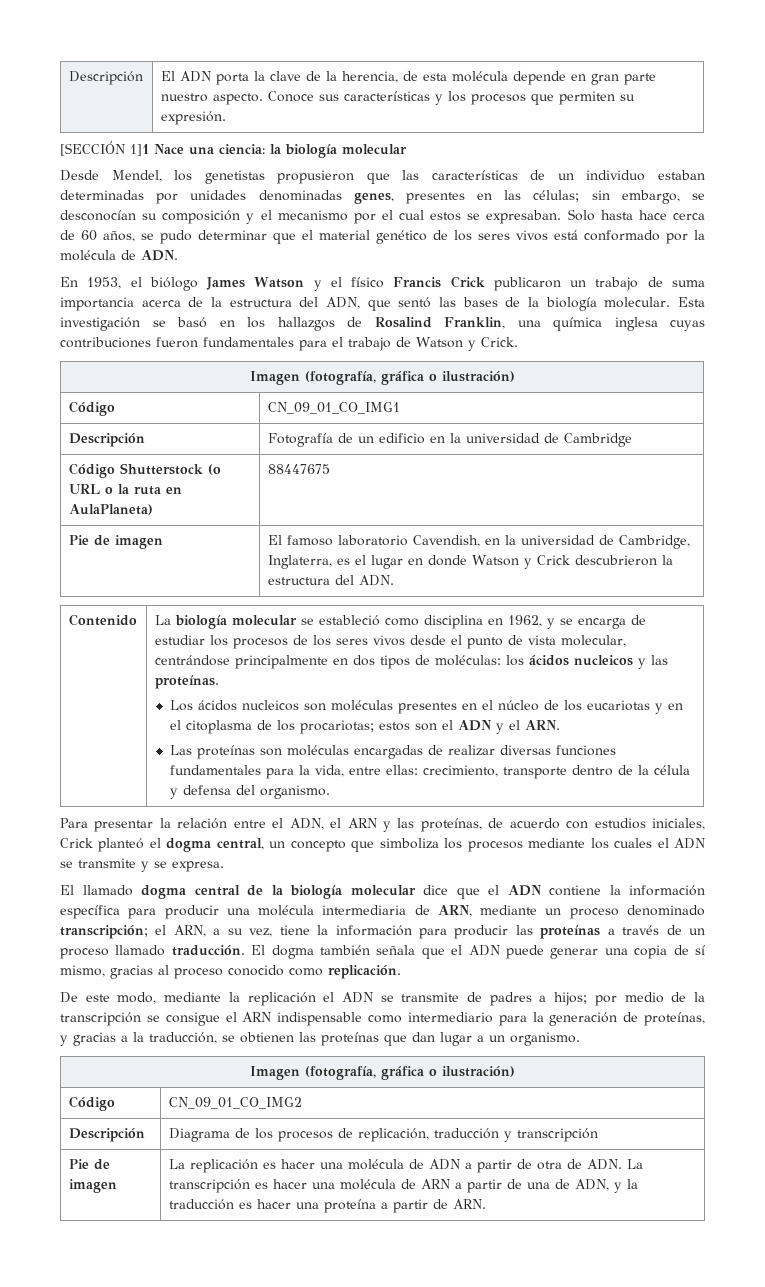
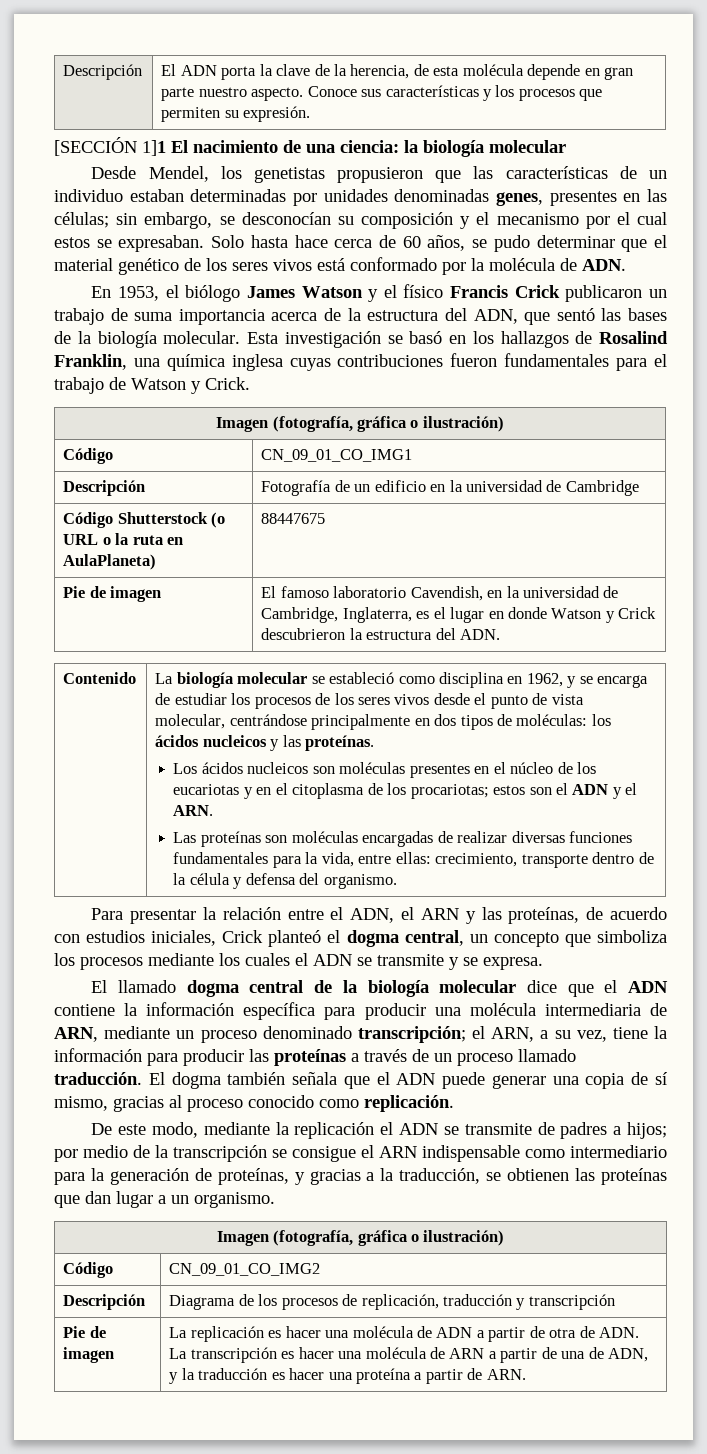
- [SECCIÓN 1]1 Nace una ciencia: la biología molecular
+ [SECCIÓN 1]1 El nacimiento de una ciencia: la biología molecular

